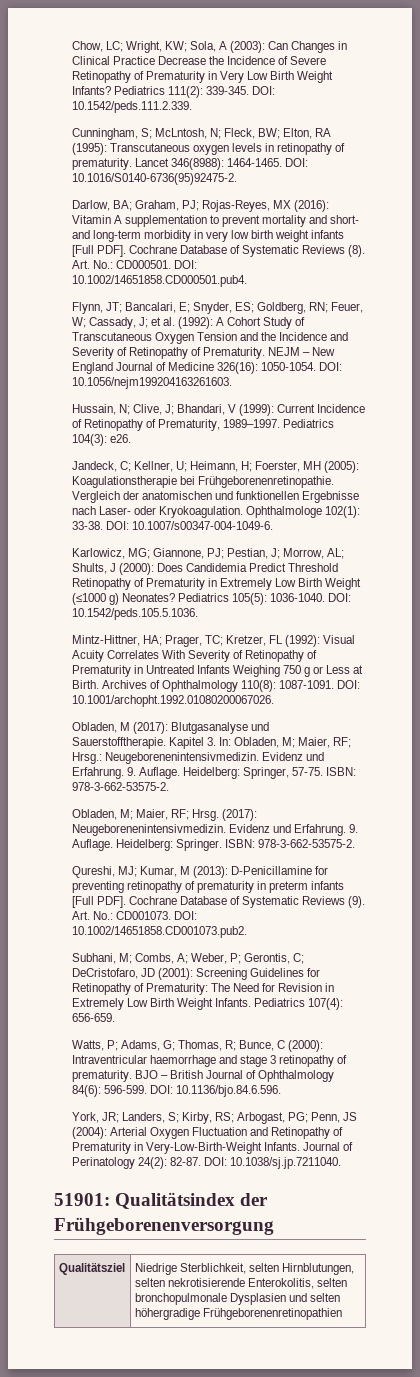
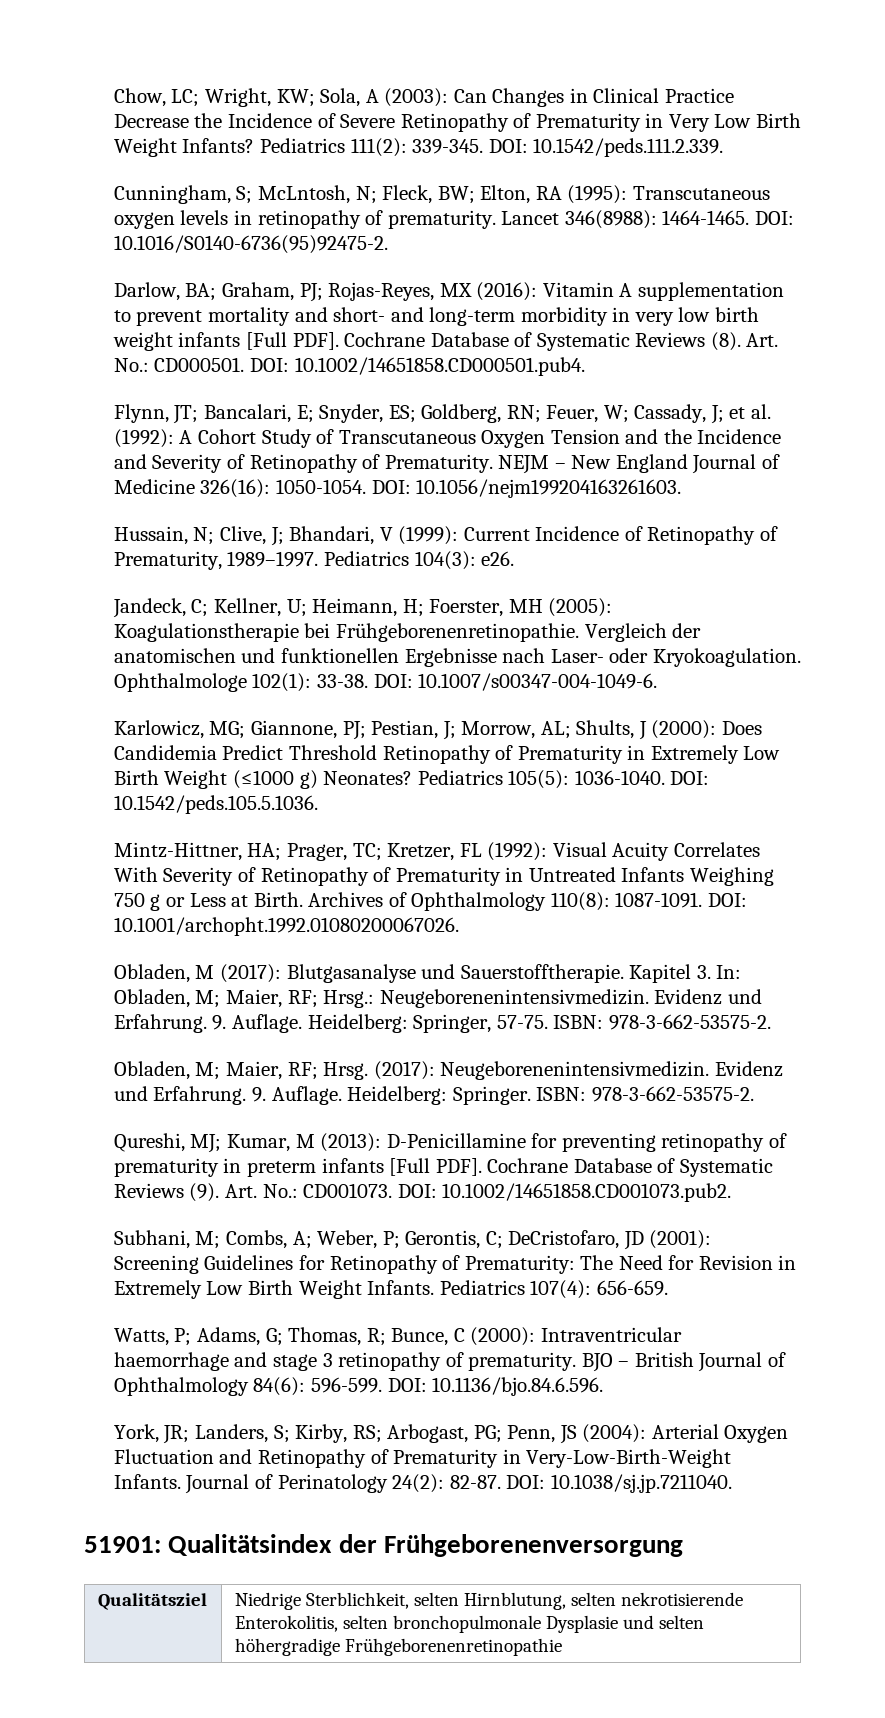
- Qualitätsziel | Niedrige Sterblichkeit, selten Hirnblutungen, selten nekrotisierende Enterokolitis, selten bronchopulmonale Dysplasien und selten höhergradige Frühgeborenenretinopathien
+ Qualitätsziel | Niedrige Sterblichkeit, selten Hirnblutung, selten nekrotisierende Enterokolitis, selten bronchopulmonale Dysplasie und selten höhergradige Frühgeborenenretinopathie

